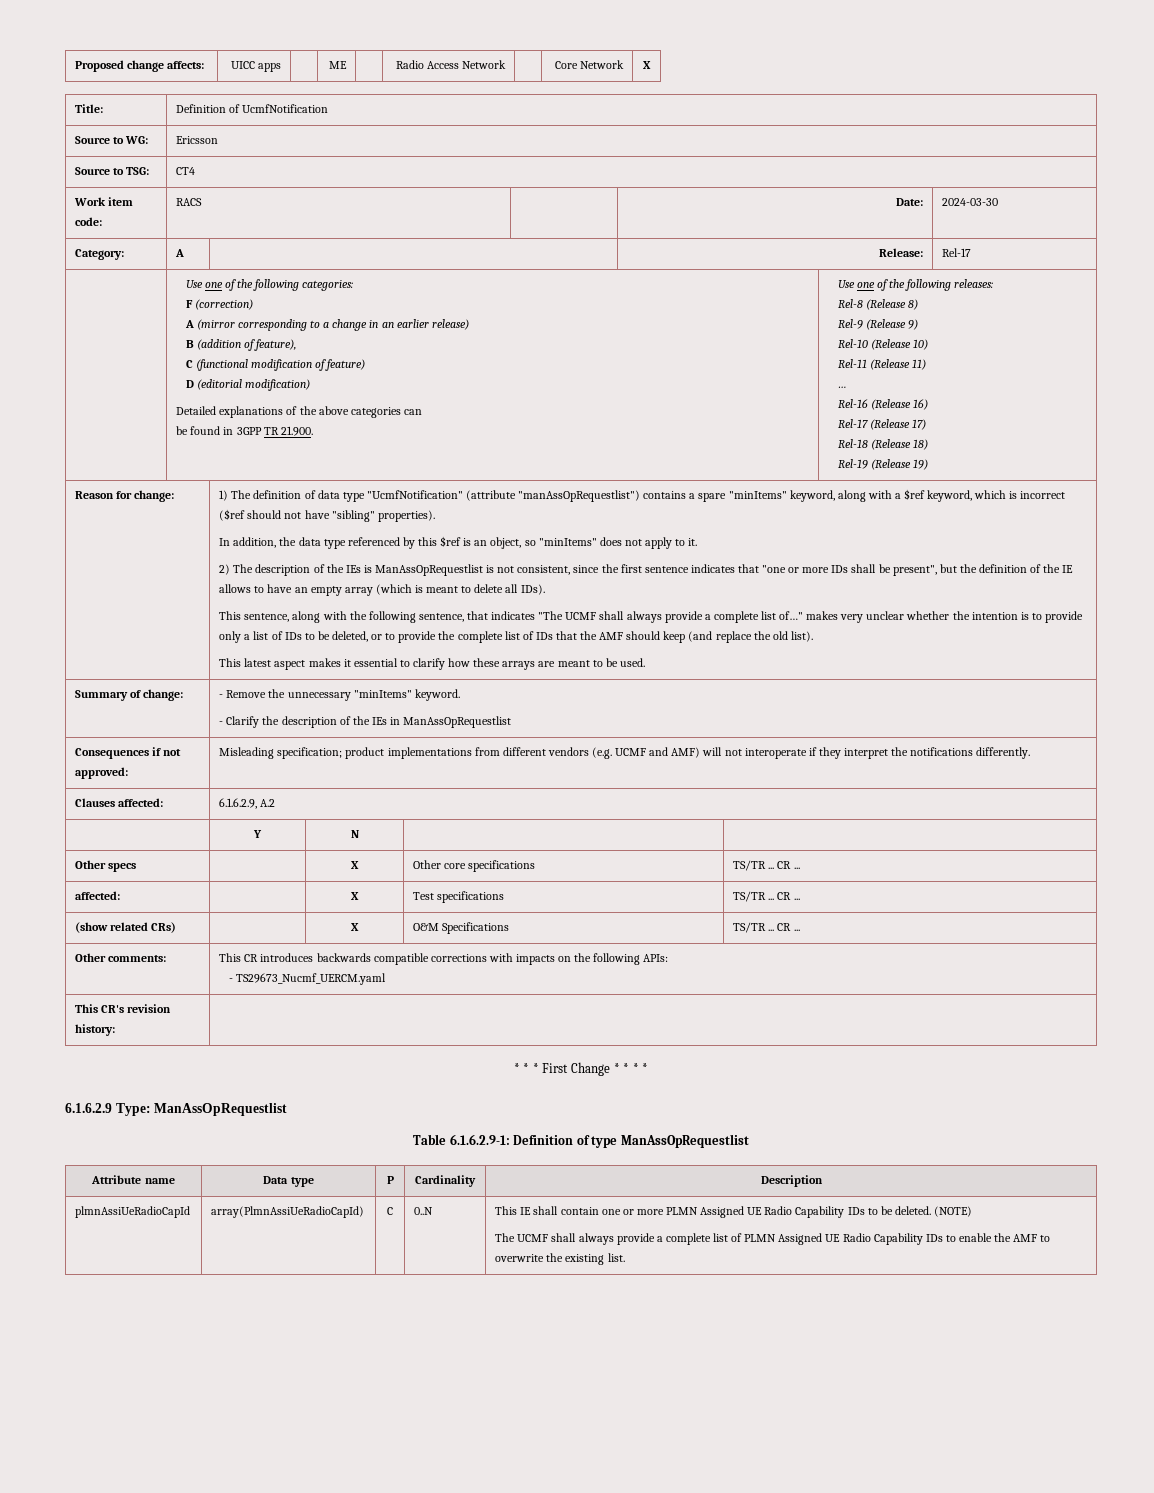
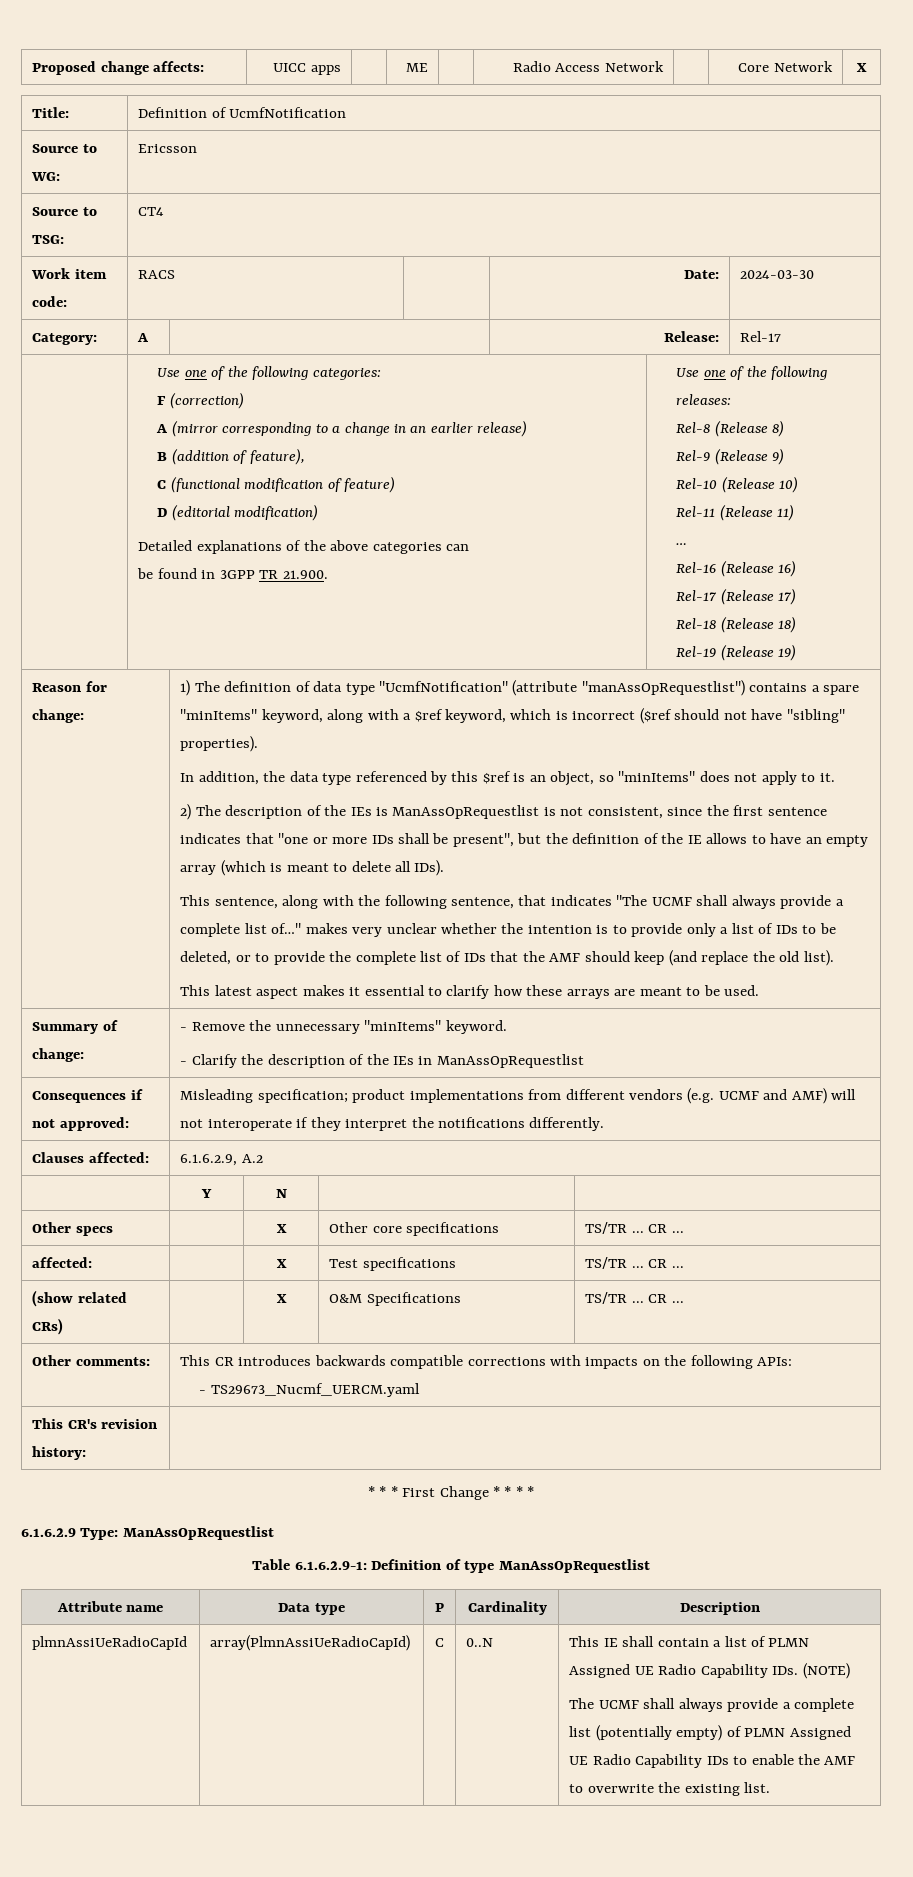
- This IE shall contain one or more PLMN Assigned UE Radio Capability IDs to be deleted. (NOTE)
+ This IE shall contain a list of PLMN Assigned UE Radio Capability IDs. (NOTE)
- The UCMF shall always provide a complete list of PLMN Assigned UE Radio Capability IDs to enable the AMF to overwrite the existing list.
+ The UCMF shall always provide a complete list (potentially empty) of PLMN Assigned UE Radio Capability IDs to enable the AMF to overwrite the existing list.

